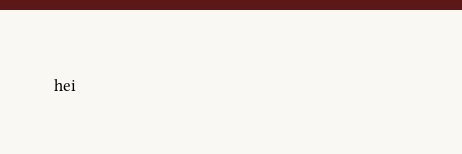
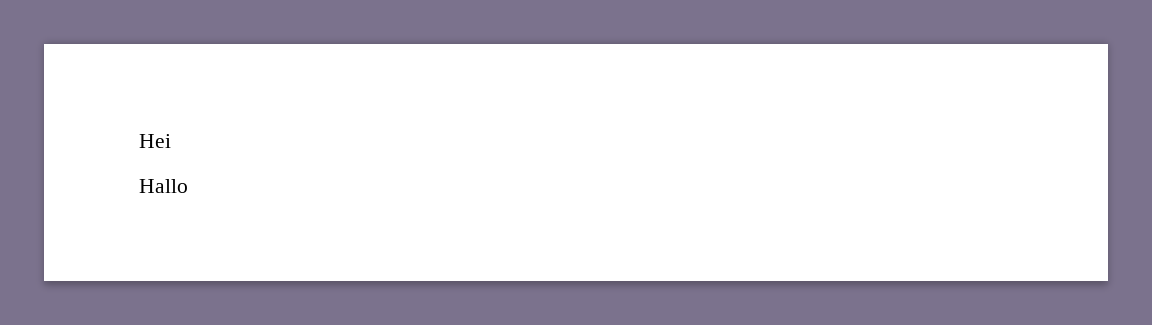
- hei
+ Hei
+ Hallo

